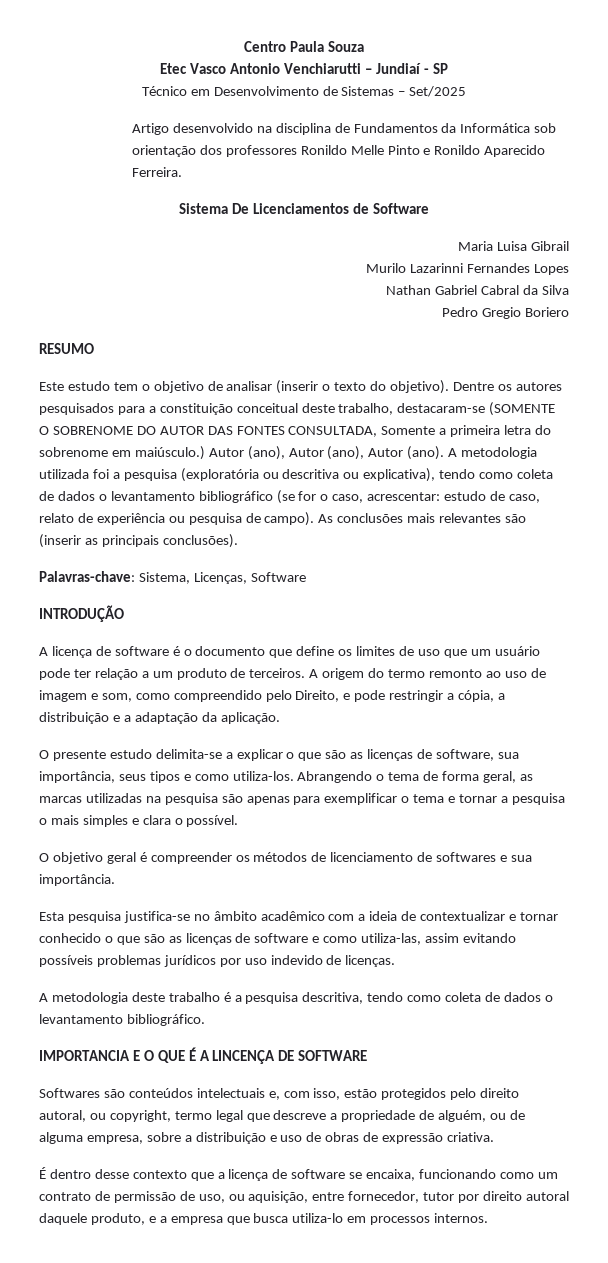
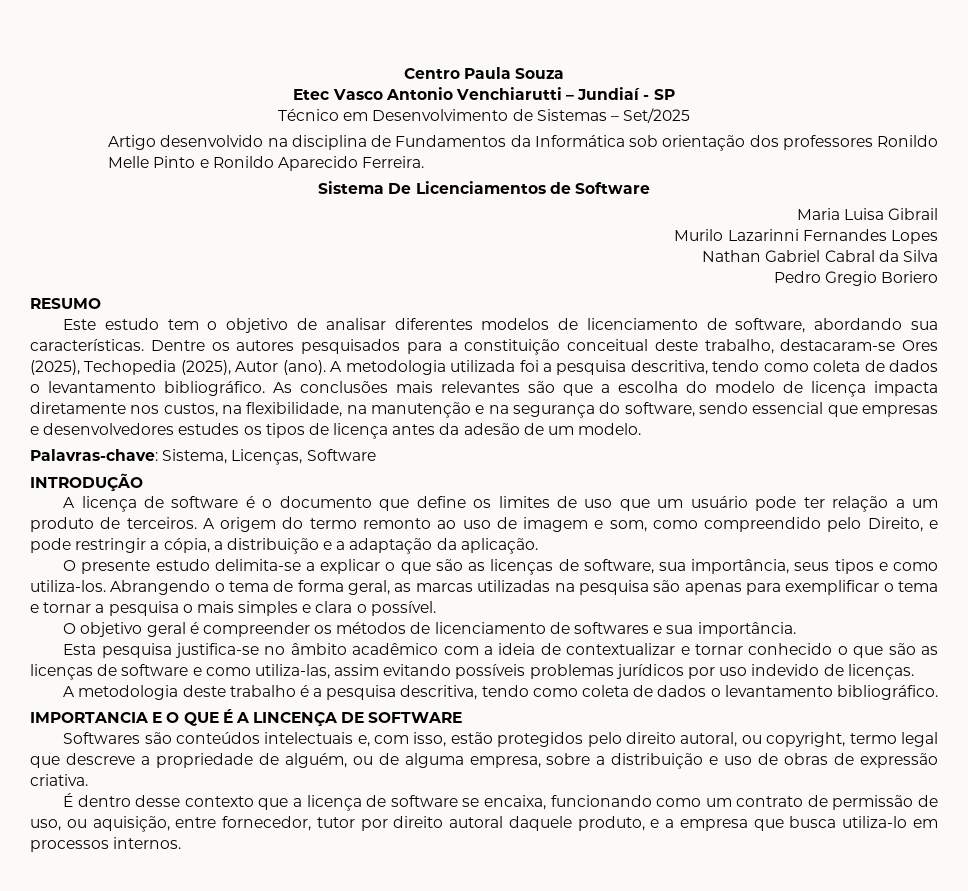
- Este estudo tem o objetivo de analisar (inserir o texto do objetivo).
+ Este estudo tem o objetivo de analisar diferentes modelos de licenciamento de software, abordando sua características.
- Dentre os autores pesquisados para a constituição conceitual deste trabalho, destacaram-se (SOMENTE O SOBRENOME DO AUTOR DAS FONTES CONSULTADA, Somente a primeira letra do sobrenome em maiúsculo.) Autor (ano), Autor (ano), Autor (ano).
+ Dentre os autores pesquisados para a constituição conceitual deste trabalho, destacaram-se Ores (2025), Techopedia (2025), Autor (ano).
- A metodologia utilizada foi a pesquisa (exploratória ou descritiva ou explicativa), tendo como coleta de dados o levantamento bibliográfico (se for o caso, acrescentar: estudo de caso, relato de experiência ou pesquisa de campo).
+ A metodologia utilizada foi a pesquisa descritiva, tendo como coleta de dados o levantamento bibliográfico.
- As conclusões mais relevantes são (inserir as principais conclusões).
+ As conclusões mais relevantes são que a escolha do modelo de licença impacta diretamente nos custos, na flexibilidade, na manutenção e na segurança do software, sendo essencial que empresas e desenvolvedores estudes os tipos de licença antes da adesão de um modelo.

